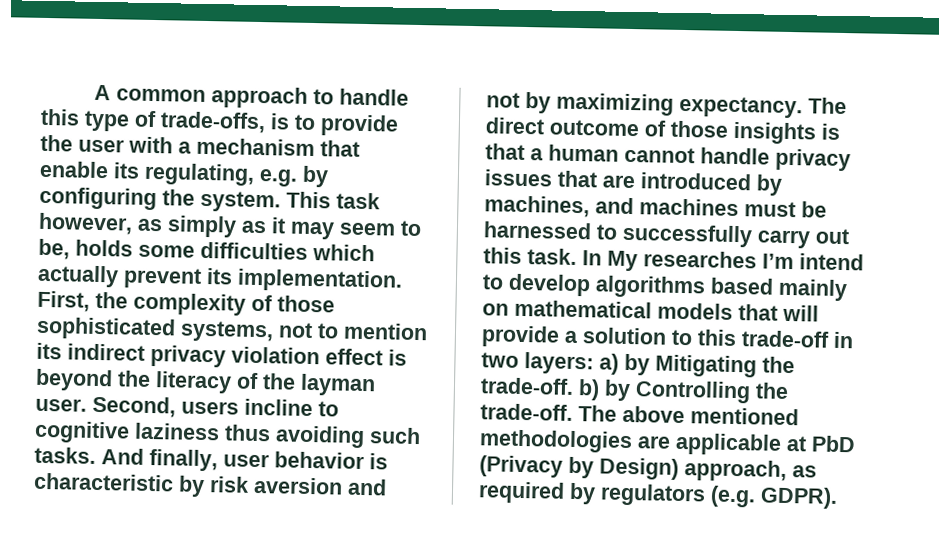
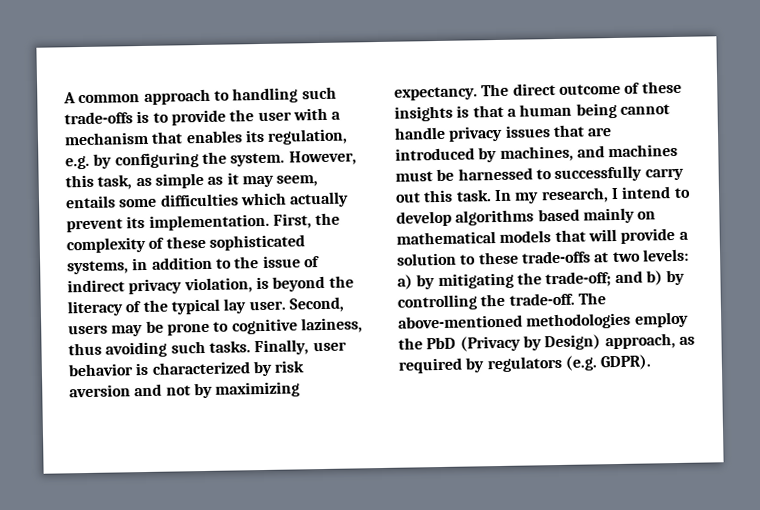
- A common approach to handle this type of trade-offs, is to provide the user with a mechanism that enable its regulating, e.g. by configuring the system.
+ A common approach to handling such trade-offs is to provide the user with a mechanism that enables its regulation, e.g. by configuring the system.
- This task however, as simply as it may seem to be, holds some difficulties which actually prevent its implementation.
+ However, this task, as simple as it may seem, entails some difficulties which actually prevent its implementation.
- First, the complexity of those sophisticated systems, not to mention its indirect privacy violation effect is beyond the literacy of the layman user.
+ First, the complexity of these sophisticated systems, in addition to the issue of indirect privacy violation, is beyond the literacy of the typical lay user.
- Second, users incline to cognitive laziness thus avoiding such tasks.
+ Second, users may be prone to cognitive laziness, thus avoiding such tasks.
- And finally, user behavior is characteristic by risk aversion and not by maximizing expectancy.
+ Finally, user behavior is characterized by risk aversion and not by maximizing expectancy.
- The direct outcome of those insights is that a human cannot handle privacy issues that are introduced by machines, and machines must be harnessed to successfully carry out this task.
+ The direct outcome of these insights is that a human being cannot handle privacy issues that are introduced by machines, and machines must be harnessed to successfully carry out this task.
- In My researches I’m intend to develop algorithms based mainly on mathematical models that will provide a solution to this trade-off in two layers: a) by Mitigating the trade-off. b) by Controlling the trade-off.
+ In my research, I intend to develop algorithms based mainly on mathematical models that will provide a solution to these trade-offs at two levels: a) by mitigating the trade-off; and b) by controlling the trade-off.
- The above mentioned methodologies are applicable at PbD (Privacy by Design) approach, as required by regulators (e.g. GDPR).
+ The above-mentioned methodologies employ the PbD (Privacy by Design) approach, as required by regulators (e.g. GDPR).

